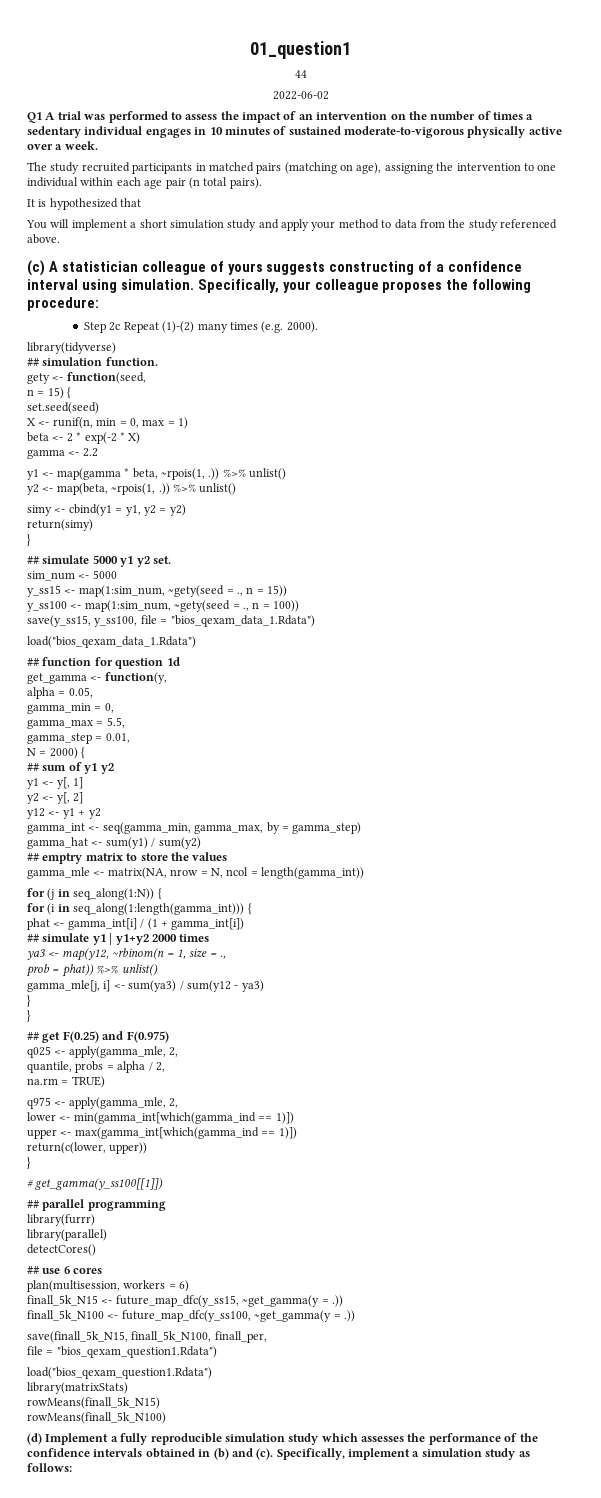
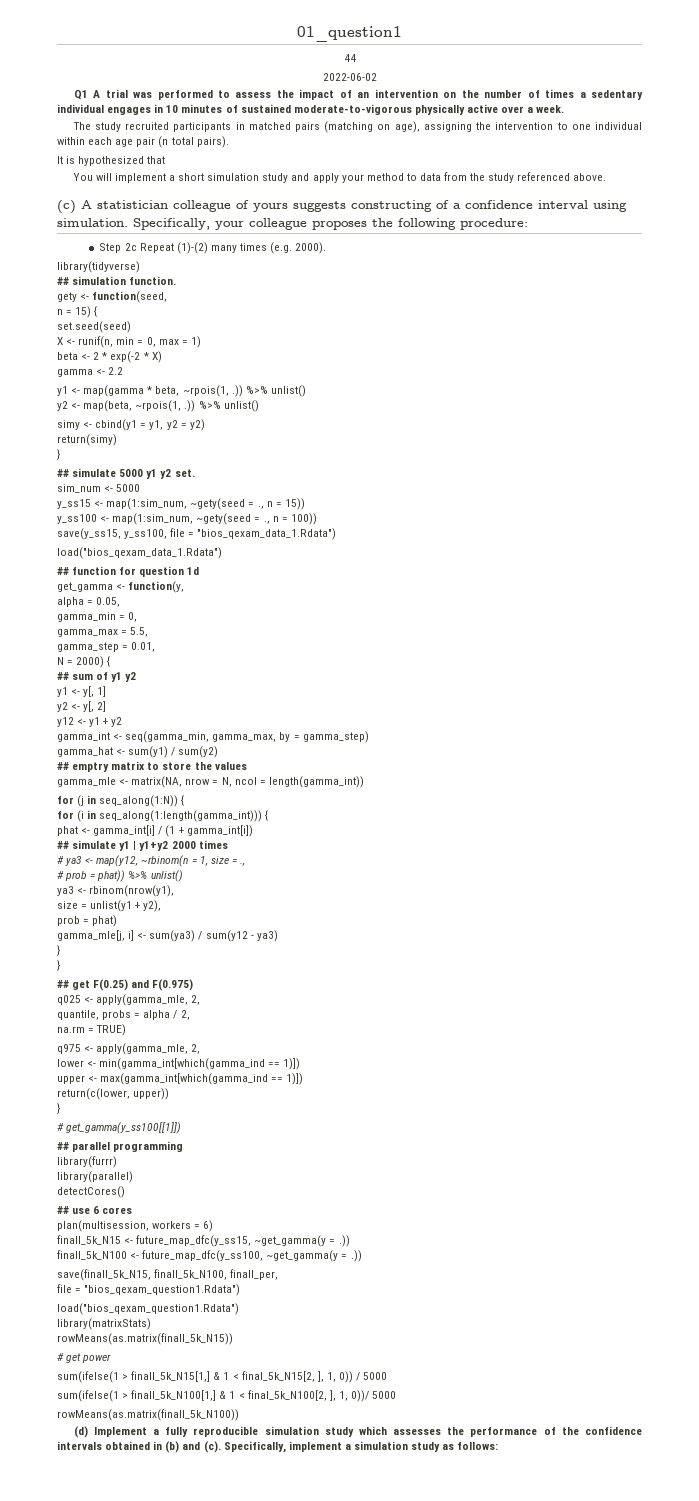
- ya3 <- map(y12, ~rbinom(n = 1, size = .,
+ # ya3 <- map(y12, ~rbinom(n = 1, size = .,
- prob = phat)) %>% unlist()
+ # prob = phat)) %>% unlist()
+ ya3 <- rbinom(nrow(y1),
+ size = unlist(y1 + y2),
+ prob = phat)
- rowMeans(finall_5k_N15)
- rowMeans(finall_5k_N100)
+ rowMeans(as.matrix(finall_5k_N15))
+ # get power
+ sum(ifelse(1 > finall_5k_N15[1,] & 1 < final_5k_N15[2, ], 1, 0)) / 5000
+ sum(ifelse(1 > finall_5k_N100[1,] & 1 < final_5k_N100[2, ], 1, 0))/ 5000
+ rowMeans(as.matrix(finall_5k_N100))

